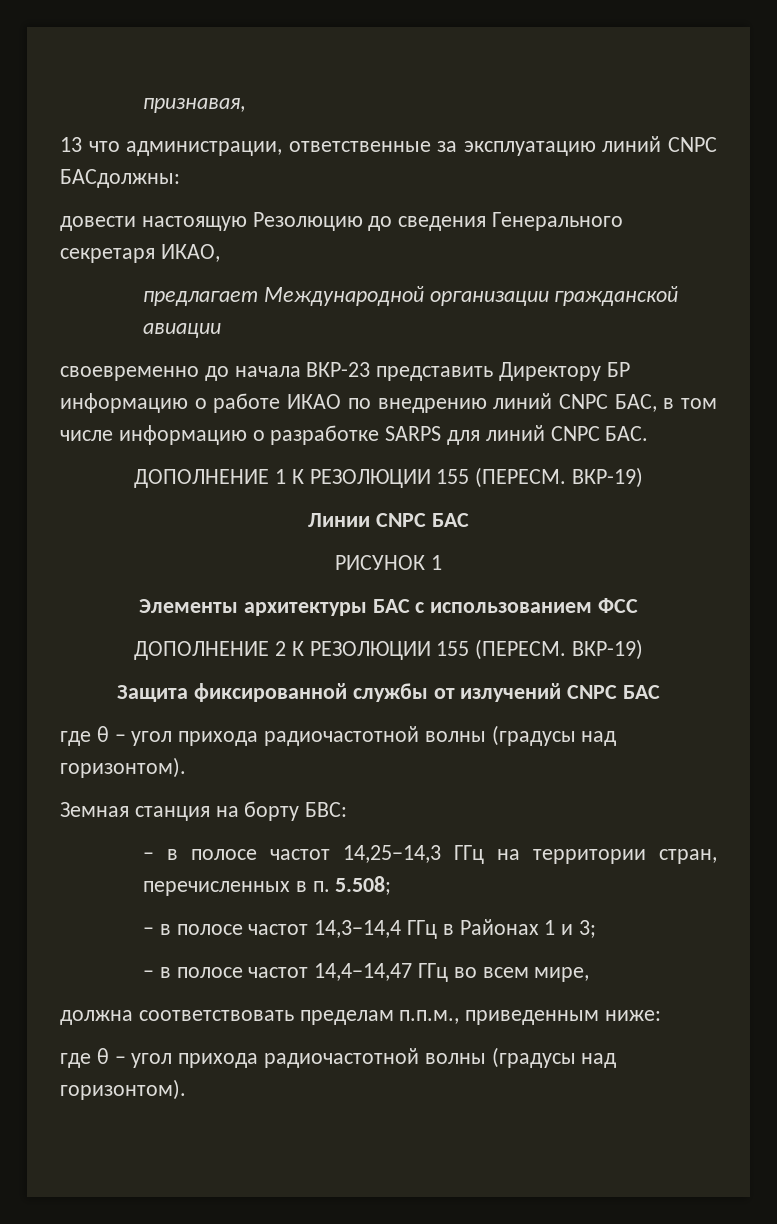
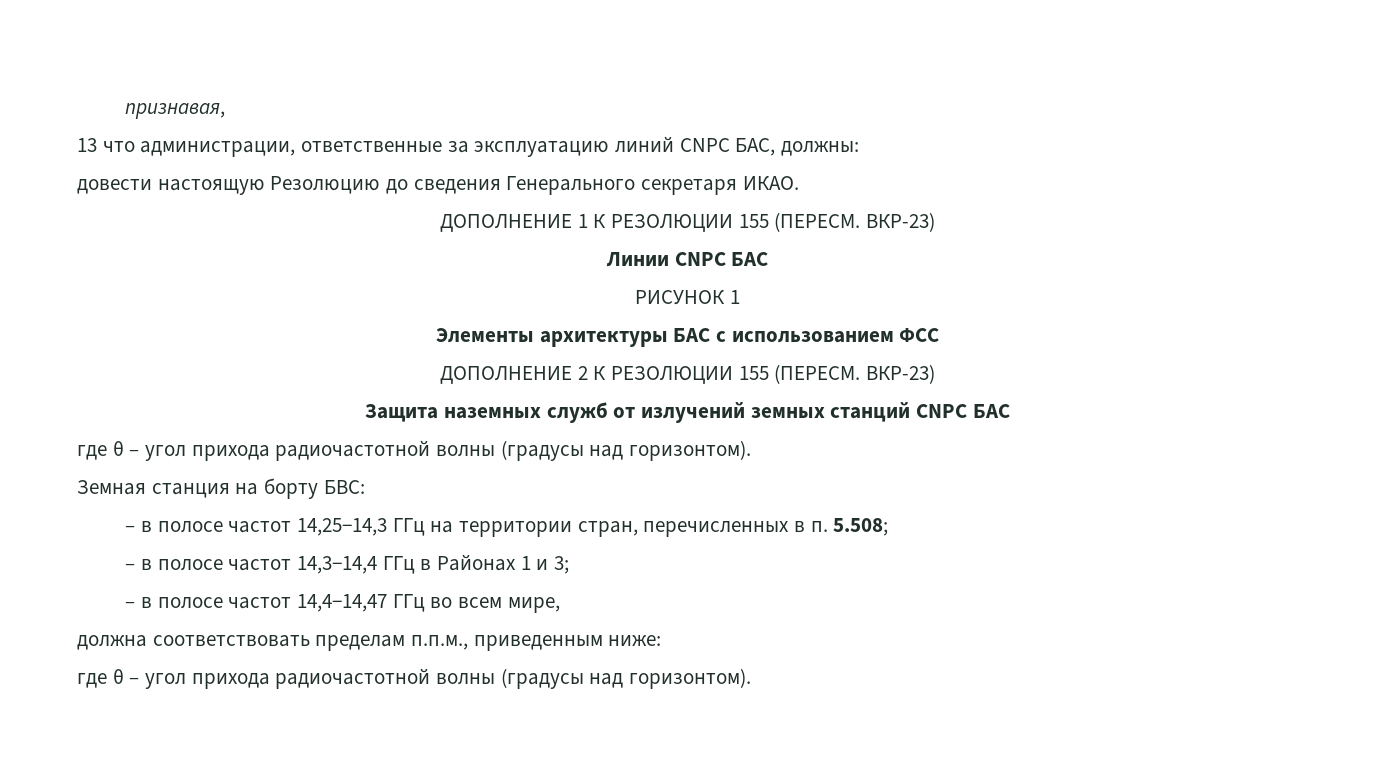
- 13 что администрации, ответственные за эксплуатацию линий CNPC БАСдолжны:
+ 13 что администрации, ответственные за эксплуатацию линий CNPC БАС, должны:
- довести настоящую Резолюцию до сведения Генерального секретаря ИКАО,
- предлагает Международной организации гражданской авиации
- своевременно до начала ВКР-23 представить Директору БР информацию о работе ИКАО по внедрению линий CNPC БАС, в том числе информацию о разработке SARPS для линий CNPC БАС.
+ довести настоящую Резолюцию до сведения Генерального секретаря ИКАО.
- ДОПОЛНЕНИЕ 1 К РЕЗОЛЮЦИИ 155 (ПЕРЕСМ. ВКР-19)
+ ДОПОЛНЕНИЕ 1 К РЕЗОЛЮЦИИ 155 (ПЕРЕСМ. ВКР-23)
- ДОПОЛНЕНИЕ 2 К РЕЗОЛЮЦИИ 155 (ПЕРЕСМ. ВКР-19)
+ ДОПОЛНЕНИЕ 2 К РЕЗОЛЮЦИИ 155 (ПЕРЕСМ. ВКР-23)
- Защита фиксированной службы от излучений CNPC БАС
+ Защита наземных служб от излучений земных станций CNPC БАС

